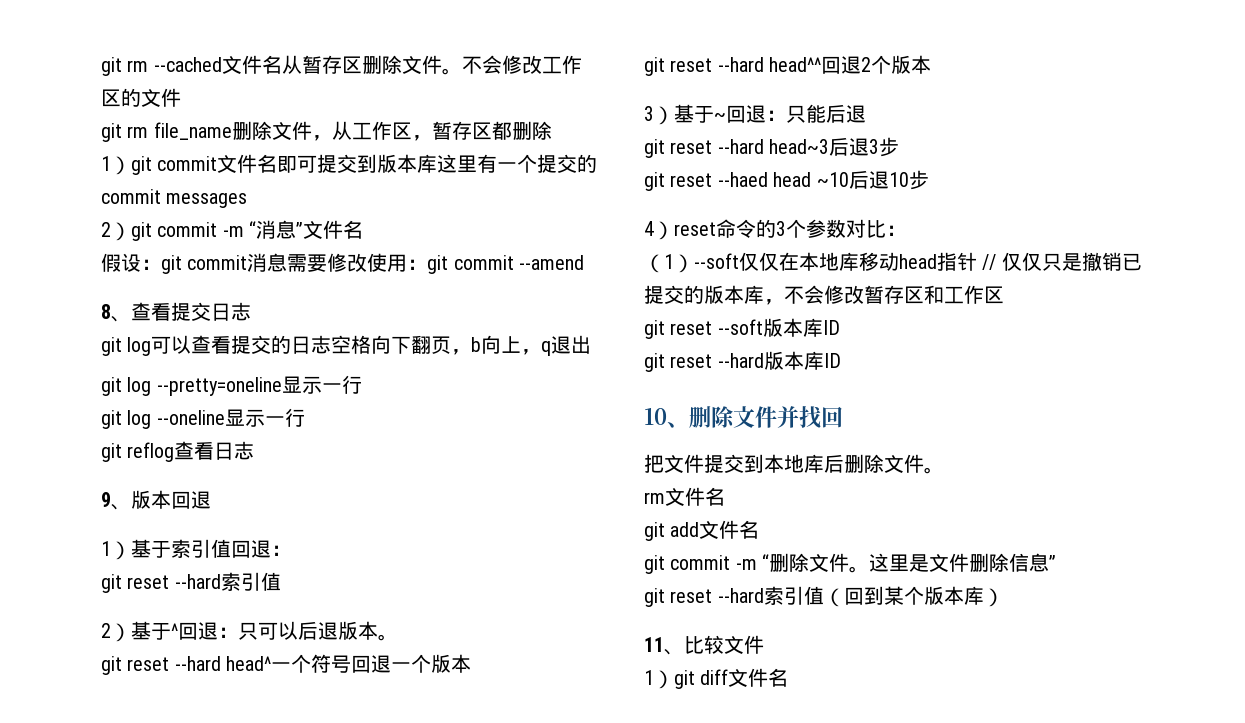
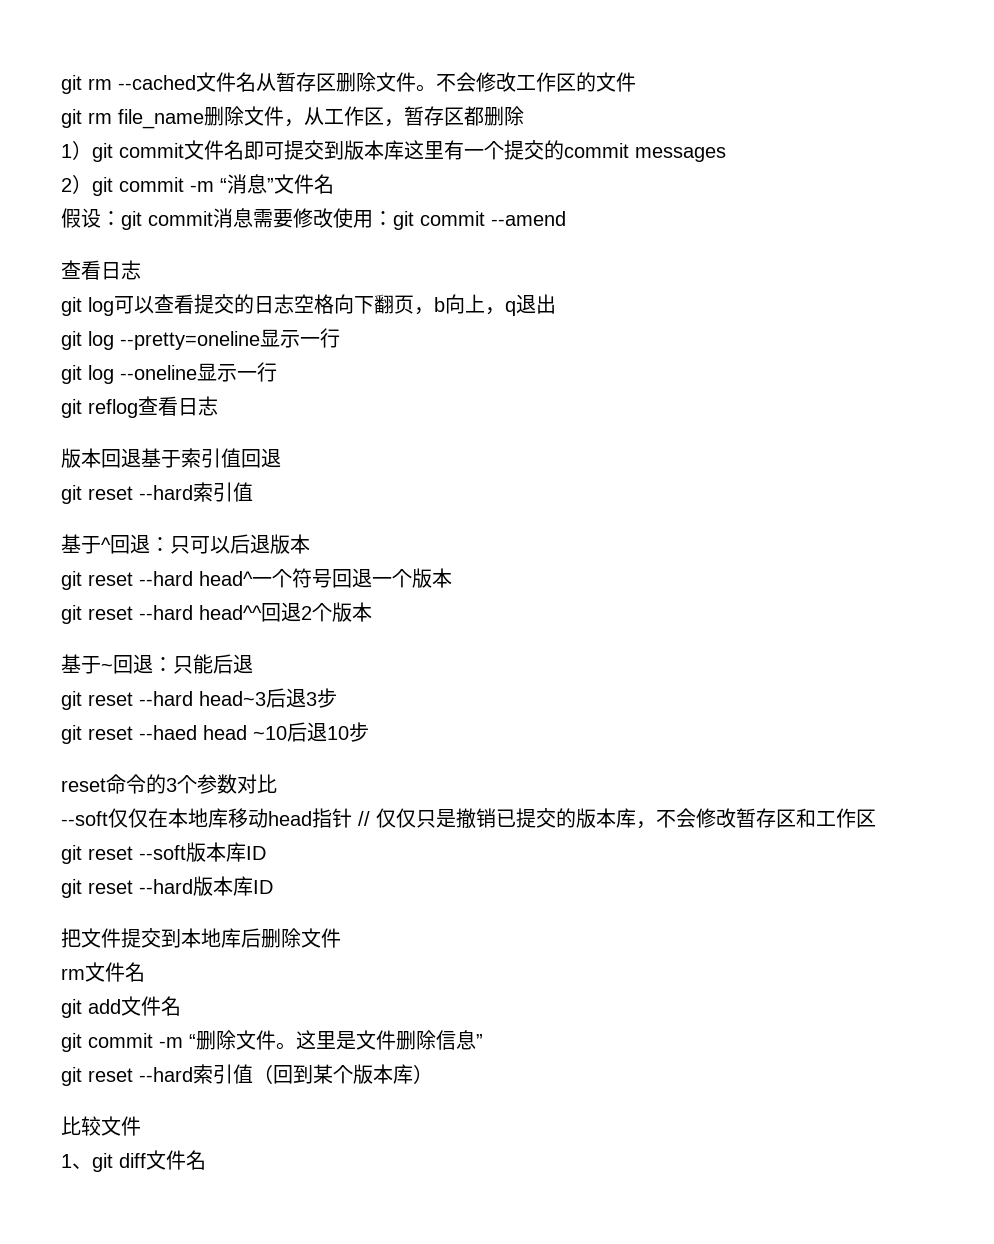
  假设：git commit消息需要修改使用：git commit --amend
- 8、查看提交日志
+ 查看日志
- 9、版本回退
- 1）基于索引值回退：
+ 版本回退基于索引值回退
- 2）基于^回退：只可以后退版本。
+ 基于^回退：只可以后退版本
- 3）基于~回退：只能后退
+ 基于~回退：只能后退
- 4）reset命令的3个参数对比：
- （1）--soft仅仅在本地库移动head指针 // 仅仅只是撤销已提交的版本库，不会修改暂存区和工作区
+ reset命令的3个参数对比
+ --soft仅仅在本地库移动head指针 // 仅仅只是撤销已提交的版本库，不会修改暂存区和工作区
- 10、删除文件并找回
- 把文件提交到本地库后删除文件。
+ 把文件提交到本地库后删除文件
- 11、比较文件
+ 比较文件
- 1）git diff文件名
+ 1、git diff文件名

